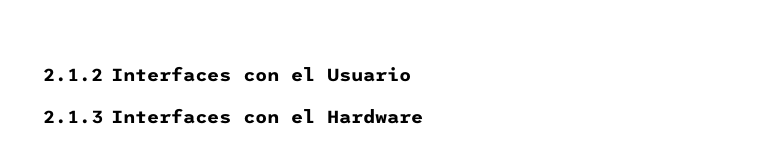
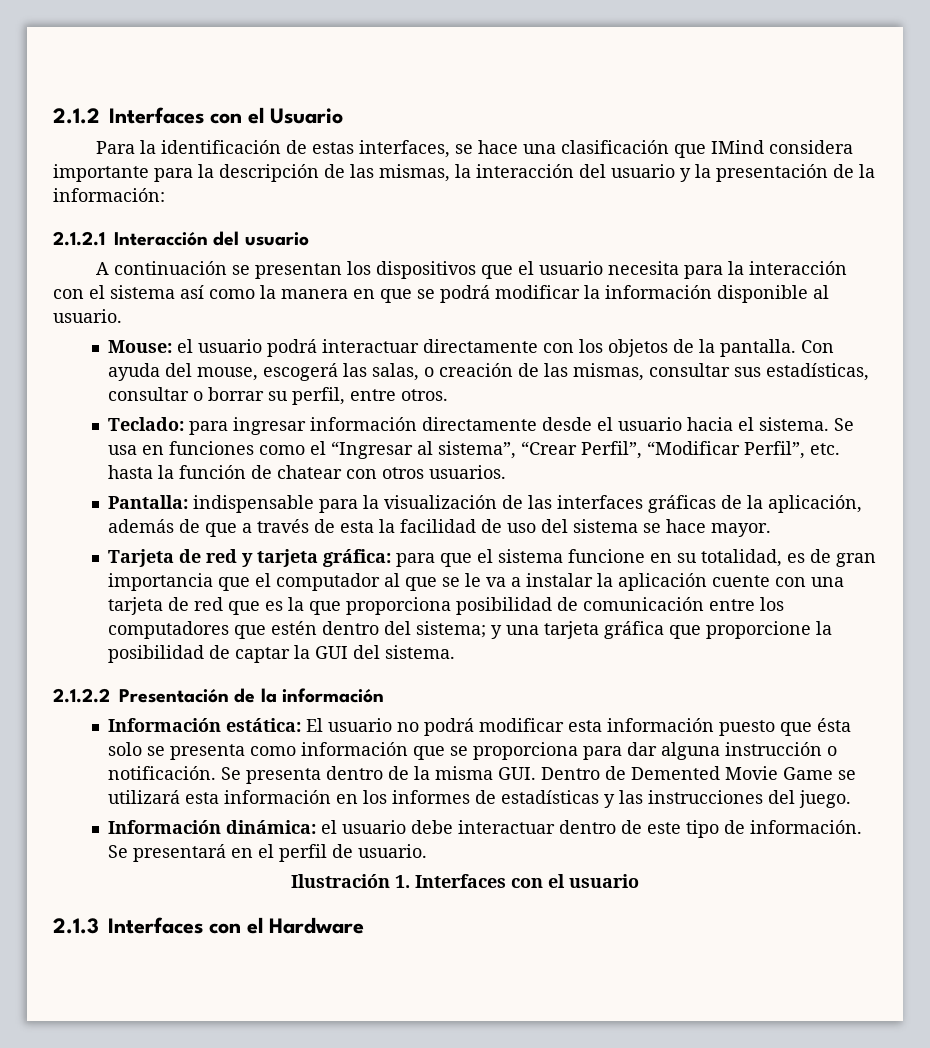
+ Para la identificación de estas interfaces, se hace una clasificación que IMind considera importante para la descripción de las mismas, la interacción del usuario y la presentación de la información:
+ 2.1.2.1 Interacción del usuario
+ A continuación se presentan los dispositivos que el usuario necesita para la interacción con el sistema así como la manera en que se podrá modificar la información disponible al usuario.
+ Mouse: el usuario podrá interactuar directamente con los objetos de la pantalla. Con ayuda del mouse, escogerá las salas, o creación de las mismas, consultar sus estadísticas, consultar o borrar su perfil, entre otros.
+ Teclado: para ingresar información directamente desde el usuario hacia el sistema. Se usa en funciones como el “Ingresar al sistema”, “Crear Perfil”, “Modificar Perfil”, etc. hasta la función de chatear con otros usuarios.
+ Pantalla: indispensable para la visualización de las interfaces gráficas de la aplicación, además de que a través de esta la facilidad de uso del sistema se hace mayor.
+ Tarjeta de red y tarjeta gráfica: para que el sistema funcione en su totalidad, es de gran importancia que el computador al que se le va a instalar la aplicación cuente con una tarjeta de red que es la que proporciona posibilidad de comunicación entre los computadores que estén dentro del sistema; y una tarjeta gráfica que proporcione la posibilidad de captar la GUI del sistema.
+ 2.1.2.2 Presentación de la información
+ Información estática: El usuario no podrá modificar esta información puesto que ésta solo se presenta como información que se proporciona para dar alguna instrucción o notificación. Se presenta dentro de la misma GUI. Dentro de Demented Movie Game se utilizará esta información en los informes de estadísticas y las instrucciones del juego.
+ Información dinámica: el usuario debe interactuar dentro de este tipo de información. Se presentará en el perfil de usuario.
+ Ilustración 1. Interfaces con el usuario

